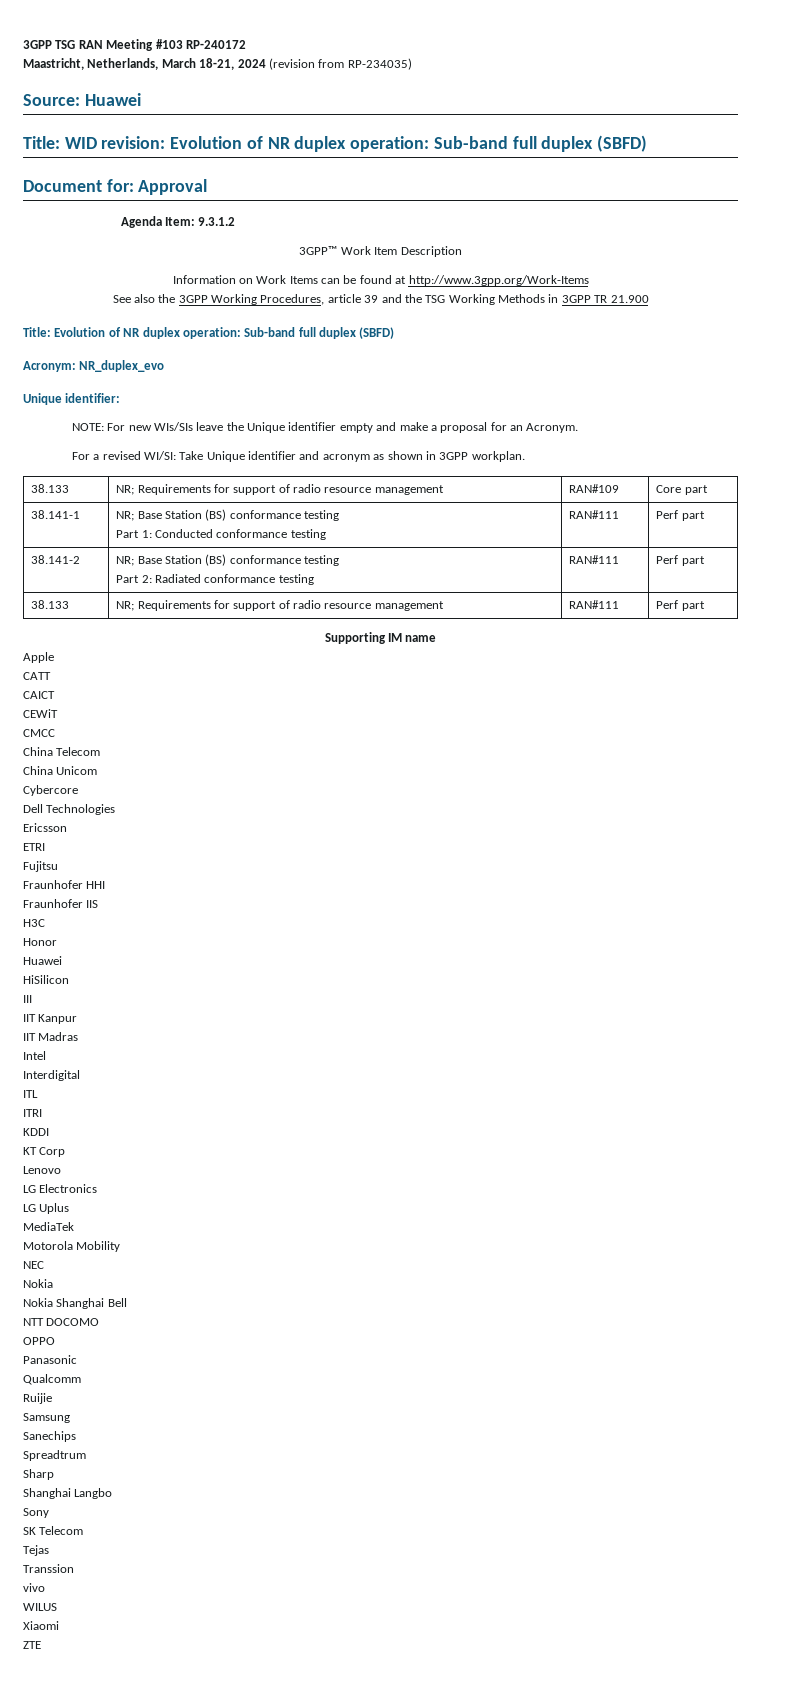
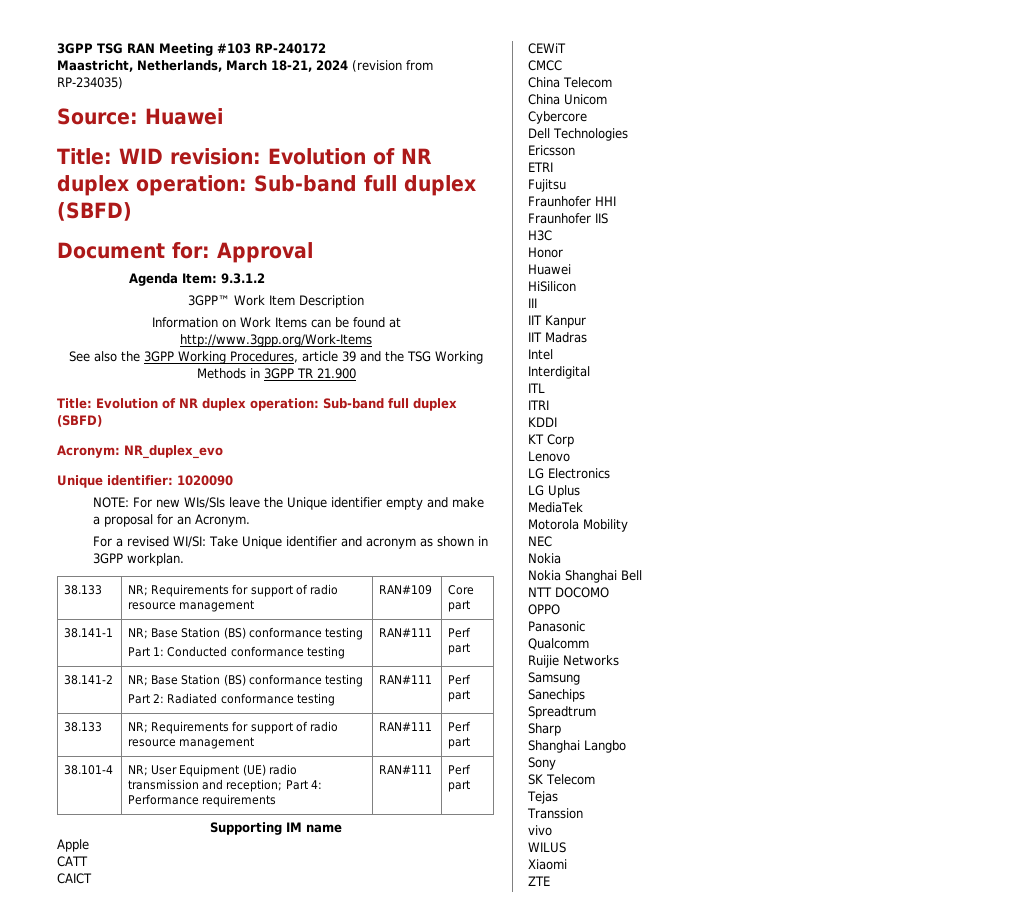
- Unique identifier:
+ Unique identifier: 1020090
+ 38.101-4 | NR; User Equipment (UE) radio transmission and reception; Part 4: Performance requirements | RAN#111 | Perf part
- Ruijie
+ Ruijie Networks

